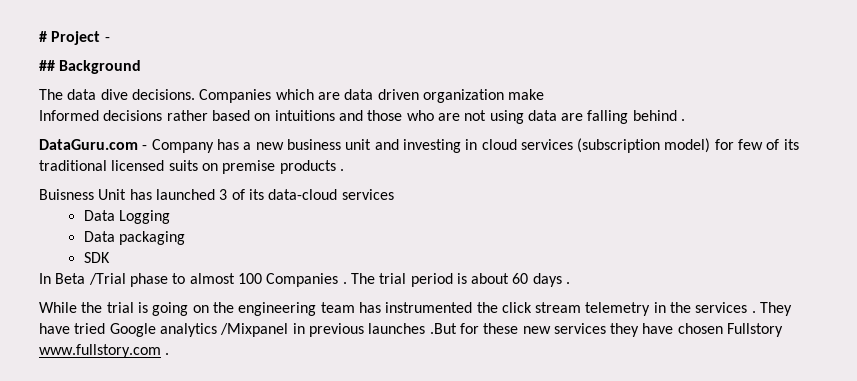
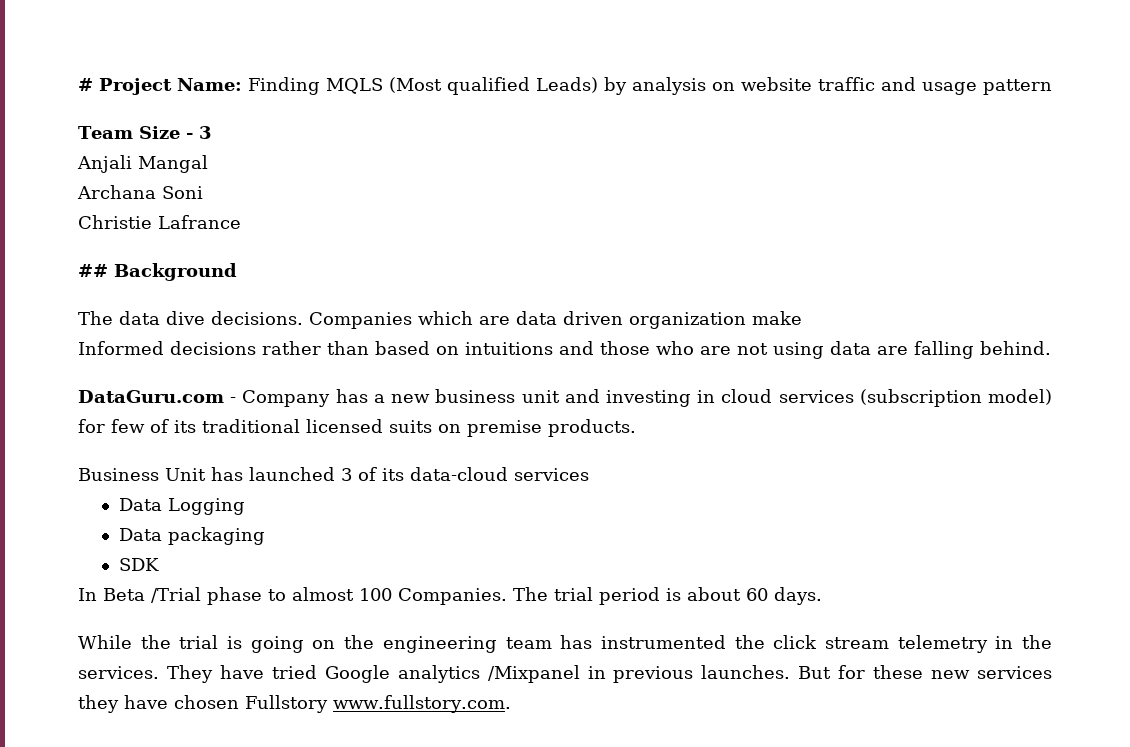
- # Project -
+ # Project Name: Finding MQLS (Most qualified Leads) by analysis on website traffic and usage pattern
+ Team Size - 3
+ Anjali Mangal
+ Archana Soni
+ Christie Lafrance
- Informed decisions rather based on intuitions and those who are not using data are falling behind .
+ Informed decisions rather than based on intuitions and those who are not using data are falling behind.
- DataGuru.com - Company has a new business unit and investing in cloud services (subscription model) for few of its traditional licensed suits on premise products .
- Buisness Unit has launched 3 of its data-cloud services
+ DataGuru.com - Company has a new business unit and investing in cloud services (subscription model) for few of its traditional licensed suits on premise products.
+ Business Unit has launched 3 of its data-cloud services
- In Beta /Trial phase to almost 100 Companies .
+ In Beta /Trial phase to almost 100 Companies.
- The trial period is about 60 days .
+ The trial period is about 60 days.
- While the trial is going on the engineering team has instrumented the click stream telemetry in the services .
+ While the trial is going on the engineering team has instrumented the click stream telemetry in the services.
- They have tried Google analytics /Mixpanel in previous launches .But for these new services they have chosen Fullstory www.fullstory.com .
+ They have tried Google analytics /Mixpanel in previous launches. But for these new services they have chosen Fullstory www.fullstory.com.

